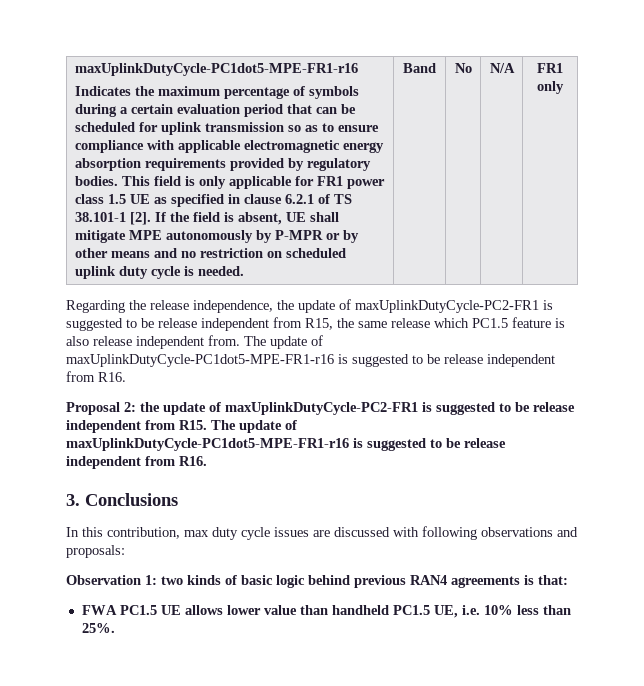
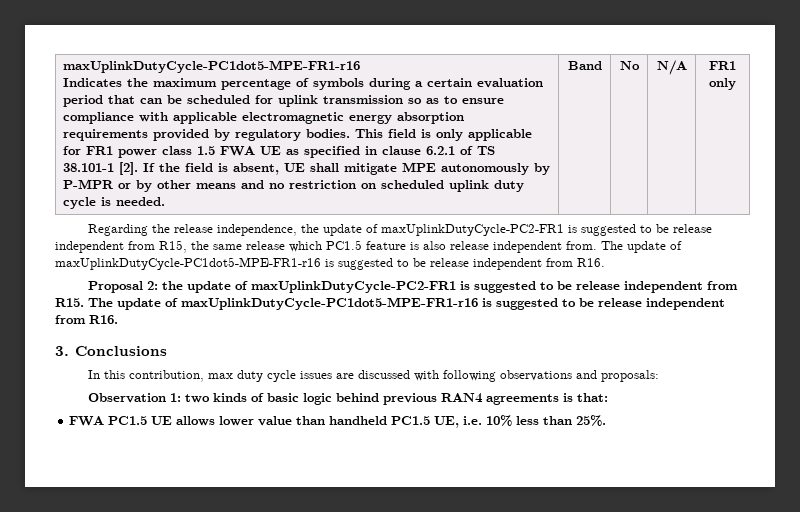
- This field is only applicable for FR1 power class 1.5 UE as specified in clause 6.2.1 of TS 38.101-1 [2].
+ This field is only applicable for FR1 power class 1.5 FWA UE as specified in clause 6.2.1 of TS 38.101-1 [2].

